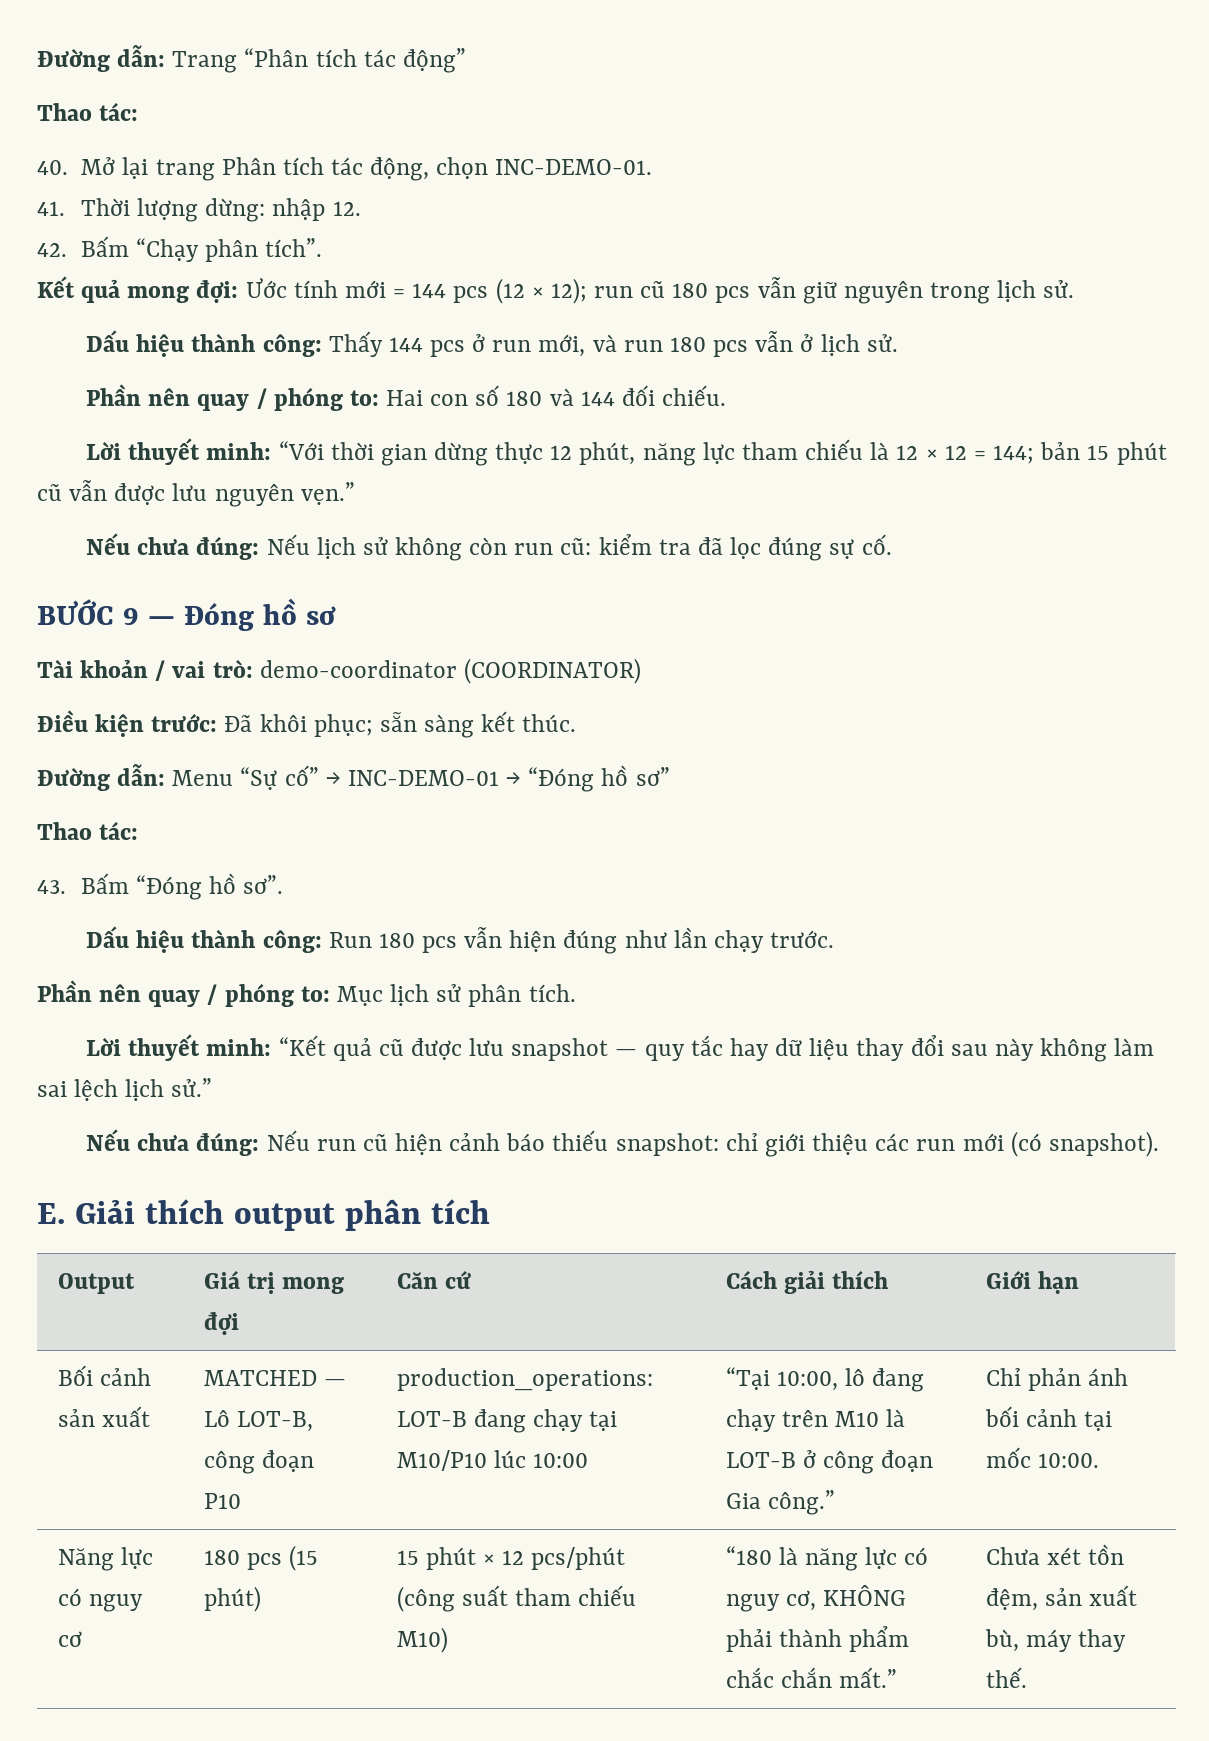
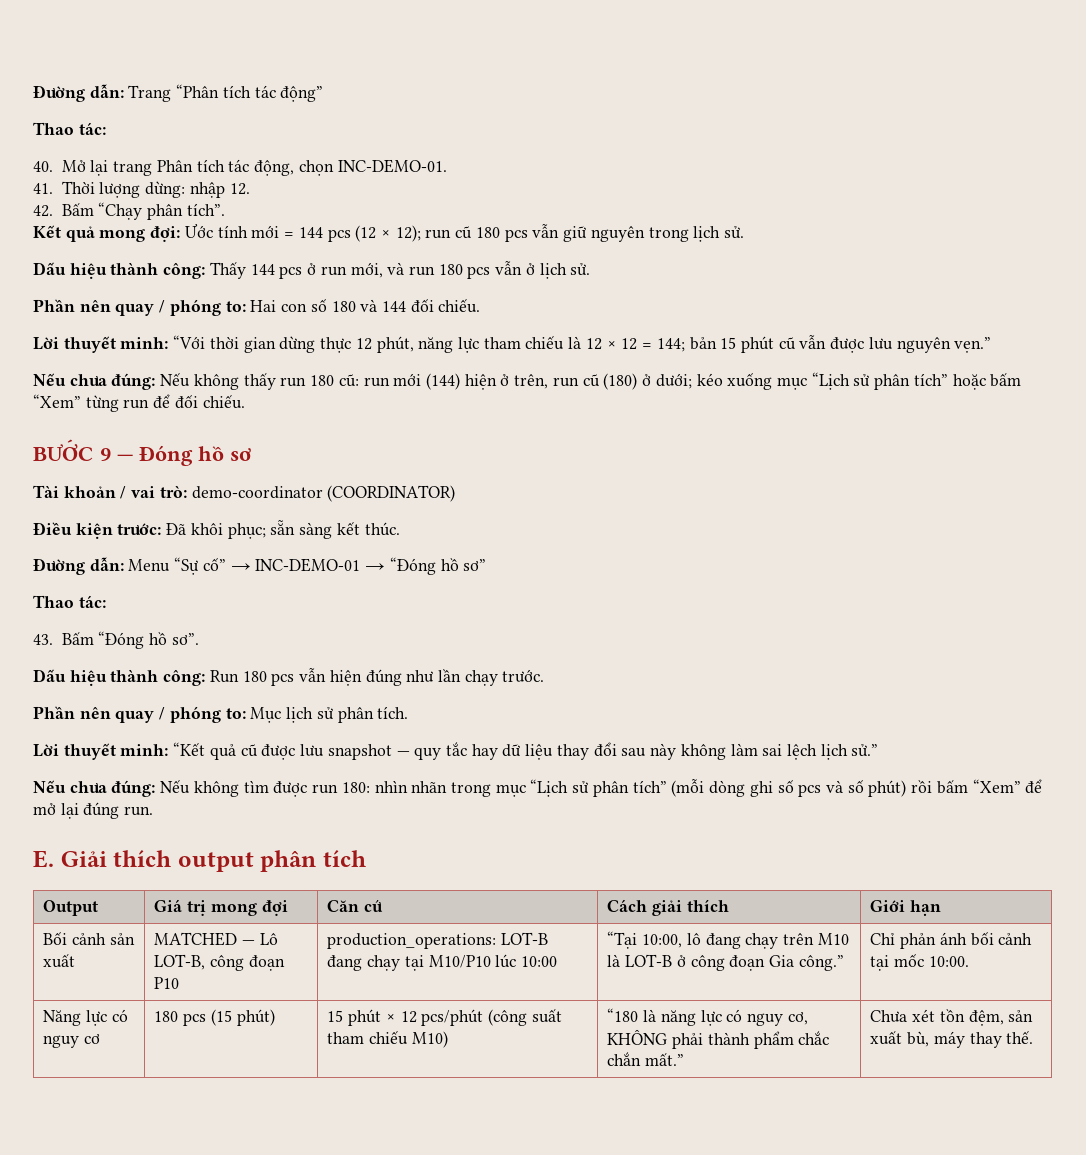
- Nếu chưa đúng: Nếu lịch sử không còn run cũ: kiểm tra đã lọc đúng sự cố.
+ Nếu chưa đúng: Nếu không thấy run 180 cũ: run mới (144) hiện ở trên, run cũ (180) ở dưới; kéo xuống mục “Lịch sử phân tích” hoặc bấm “Xem” từng run để đối chiếu.
- Nếu chưa đúng: Nếu run cũ hiện cảnh báo thiếu snapshot: chỉ giới thiệu các run mới (có snapshot).
+ Nếu chưa đúng: Nếu không tìm được run 180: nhìn nhãn trong mục “Lịch sử phân tích” (mỗi dòng ghi số pcs và số phút) rồi bấm “Xem” để mở lại đúng run.

